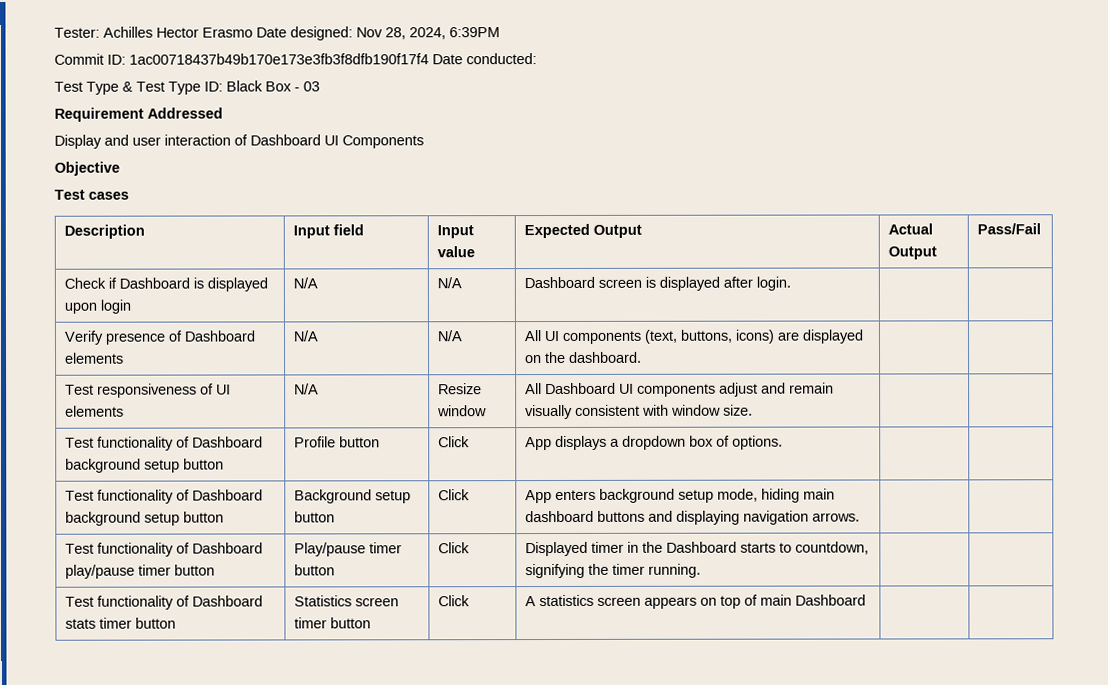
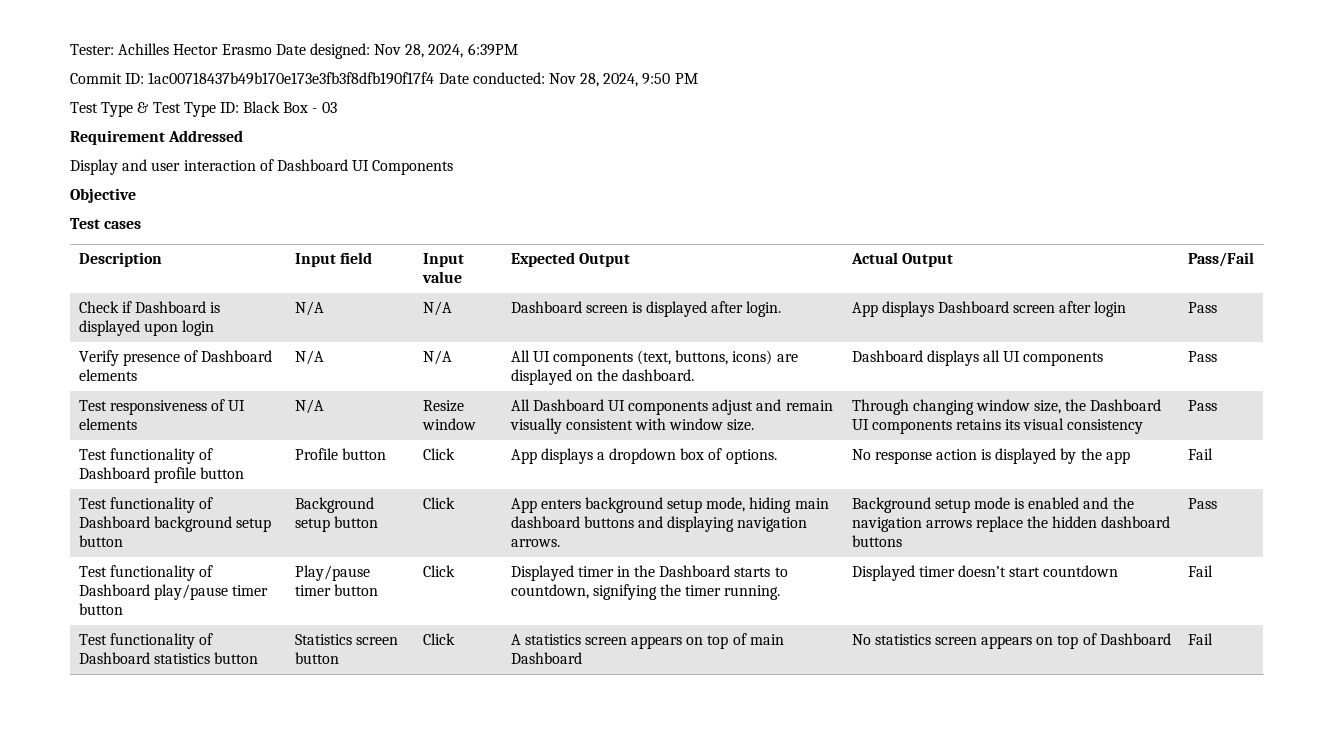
- Commit ID: 1ac00718437b49b170e173e3fb3f8dfb190f17f4 Date conducted:
+ Commit ID: 1ac00718437b49b170e173e3fb3f8dfb190f17f4 Date conducted: Nov 28, 2024, 9:50 PM
- Check if Dashboard is displayed upon login | N/A | N/A | Dashboard screen is displayed after login. | |
+ Check if Dashboard is displayed upon login | N/A | N/A | Dashboard screen is displayed after login. | App displays Dashboard screen after login | Pass
- Verify presence of Dashboard elements | N/A | N/A | All UI components (text, buttons, icons) are displayed on the dashboard. | |
+ Verify presence of Dashboard elements | N/A | N/A | All UI components (text, buttons, icons) are displayed on the dashboard. | Dashboard displays all UI components | Pass
- Test responsiveness of UI elements | N/A | Resize window | All Dashboard UI components adjust and remain visually consistent with window size. | |
- Test functionality of Dashboard background setup button | Profile button | Click | App displays a dropdown box of options. | |
+ Test responsiveness of UI elements | N/A | Resize window | All Dashboard UI components adjust and remain visually consistent with window size. | Through changing window size, the Dashboard UI components retains its visual consistency | Pass
+ Test functionality of Dashboard profile button | Profile button | Click | App displays a dropdown box of options. | No response action is displayed by the app | Fail
- Test functionality of Dashboard background setup button | Background setup button | Click | App enters background setup mode, hiding main dashboard buttons and displaying navigation arrows. | |
+ Test functionality of Dashboard background setup button | Background setup button | Click | App enters background setup mode, hiding main dashboard buttons and displaying navigation arrows. | Background setup mode is enabled and the navigation arrows replace the hidden dashboard buttons | Pass
- Test functionality of Dashboard play/pause timer button | Play/pause timer button | Click | Displayed timer in the Dashboard starts to countdown, signifying the timer running. | |
- Test functionality of Dashboard stats timer button | Statistics screen timer button | Click | A statistics screen appears on top of main Dashboard | |
+ Test functionality of Dashboard play/pause timer button | Play/pause timer button | Click | Displayed timer in the Dashboard starts to countdown, signifying the timer running. | Displayed timer doesn’t start countdown | Fail
+ Test functionality of Dashboard statistics button | Statistics screen button | Click | A statistics screen appears on top of main Dashboard | No statistics screen appears on top of Dashboard | Fail

